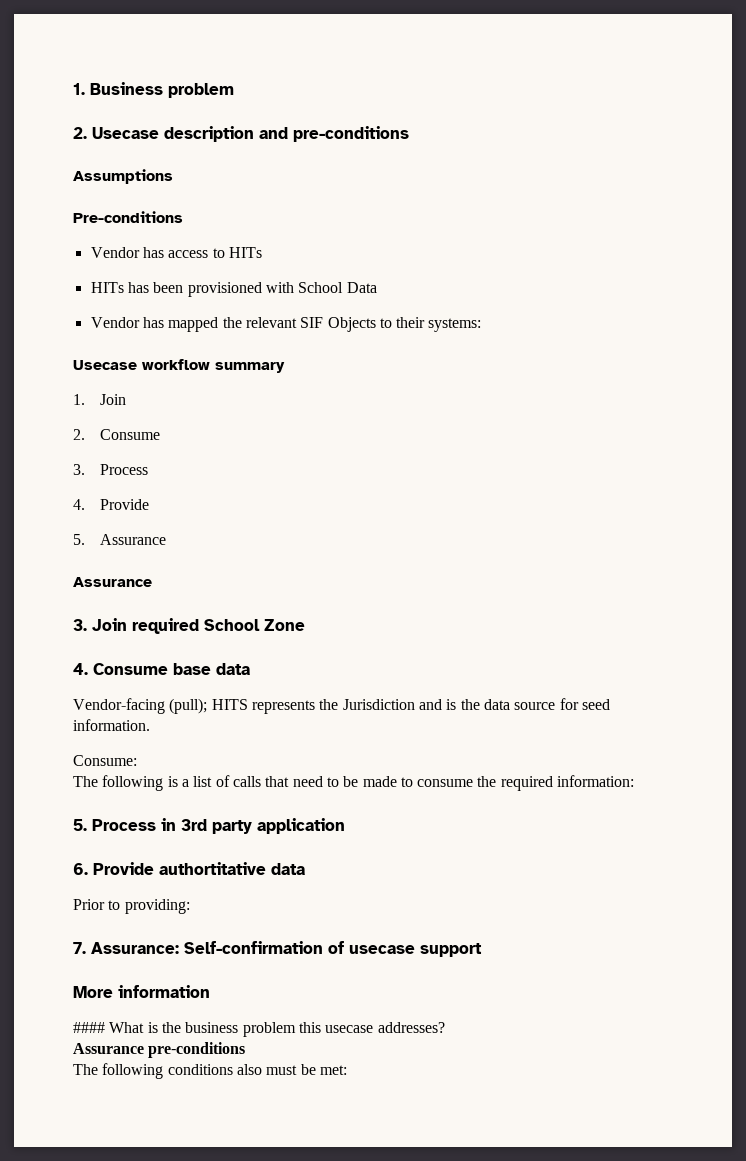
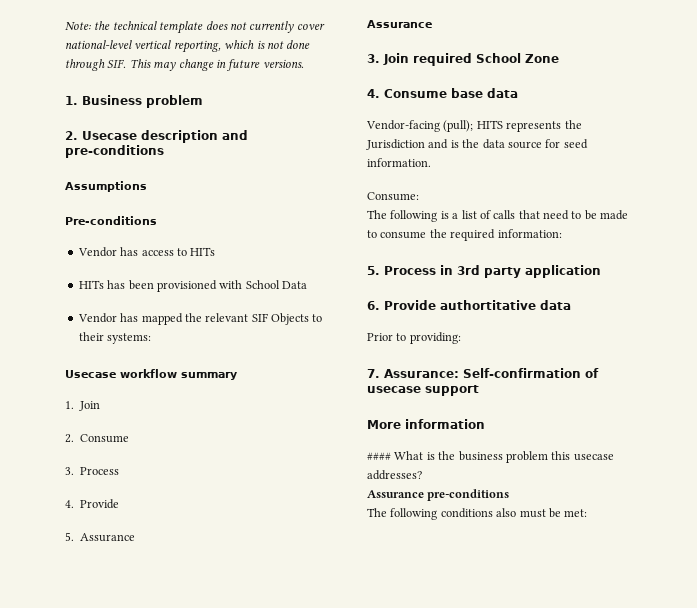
+ Note: the technical template does not currently cover national-level vertical reporting, which is not done through SIF. This may change in future versions.

